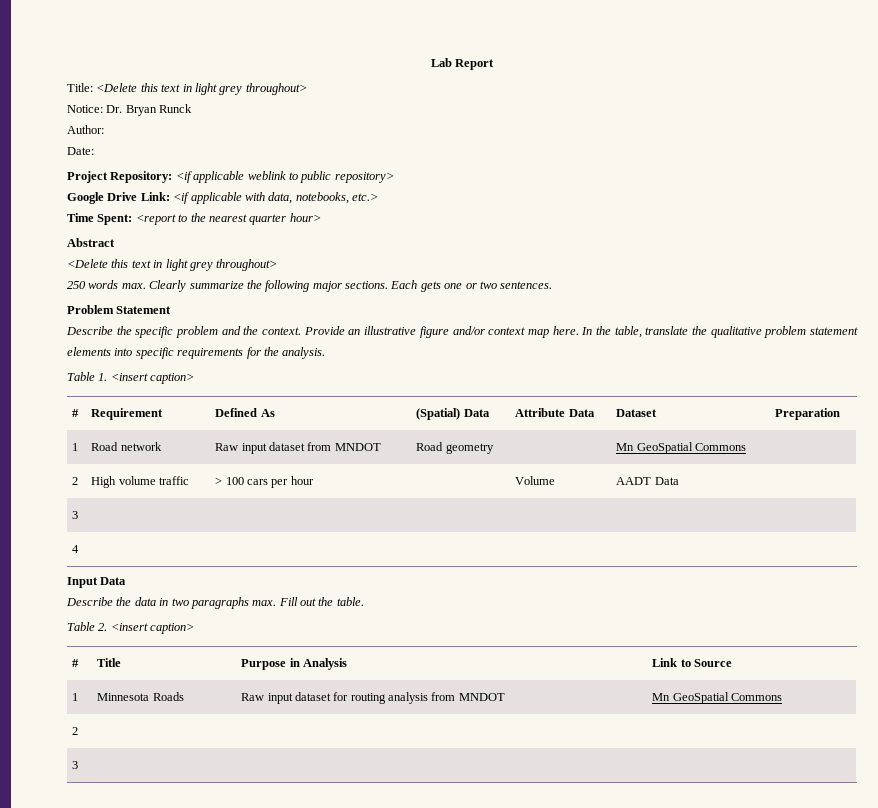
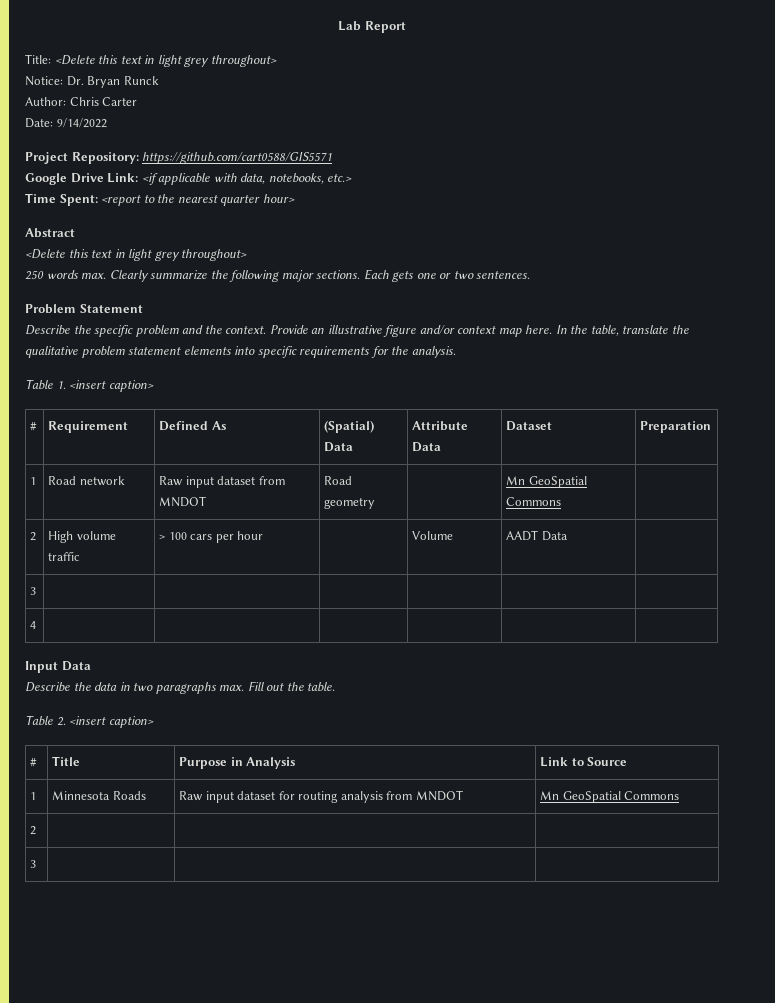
- Author:
+ Author: Chris Carter
- Date:
+ Date: 9/14/2022
- Project Repository: <if applicable weblink to public repository>
+ Project Repository: https://github.com/cart0588/GIS5571

